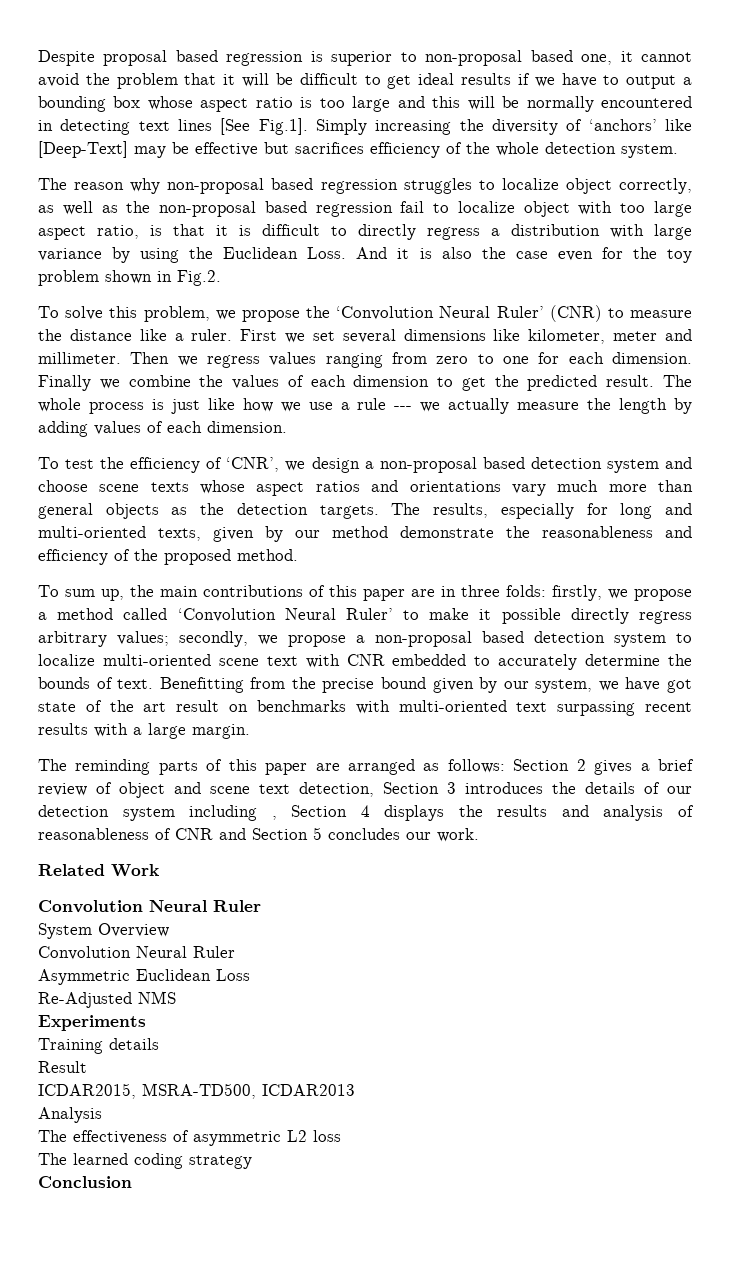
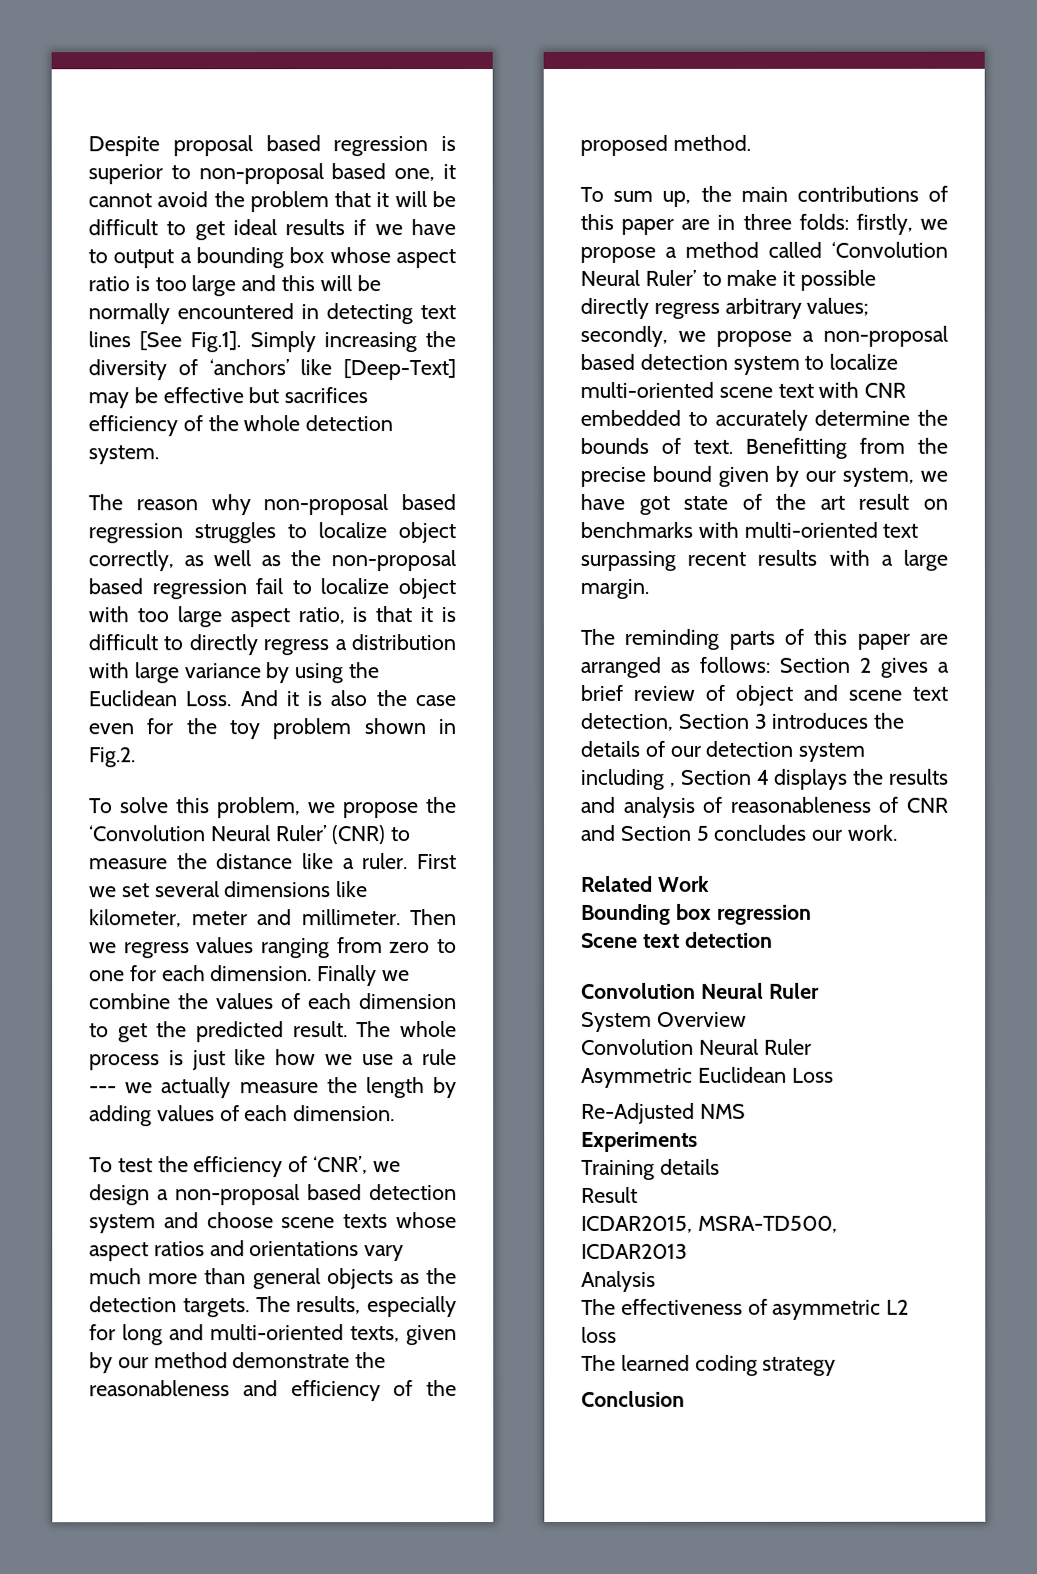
+ Bounding box regression
+ Scene text detection

